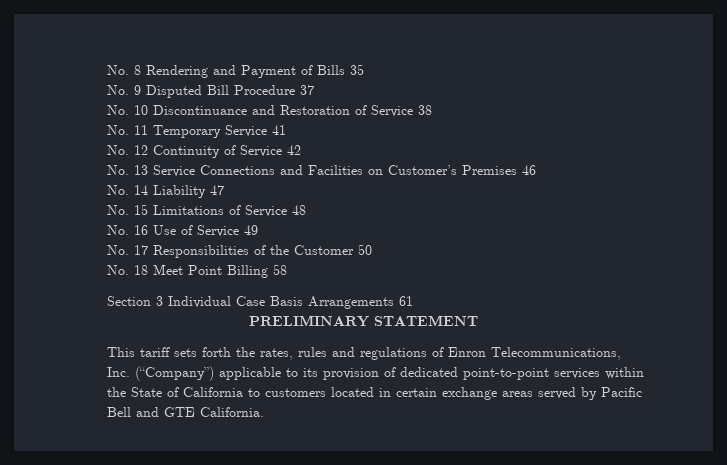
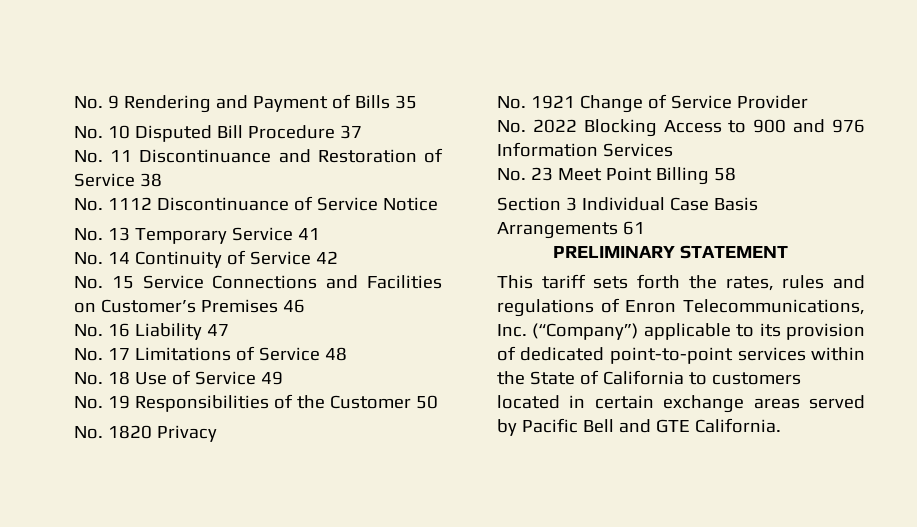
- No. 8 Rendering and Payment of Bills 35
+ No. 9 Rendering and Payment of Bills 35
- No. 9 Disputed Bill Procedure 37
+ No. 10 Disputed Bill Procedure 37
- No. 10 Discontinuance and Restoration of Service 38
+ No. 11 Discontinuance and Restoration of Service 38
- No. 11 Temporary Service 41
+ No. 1112 Discontinuance of Service Notice
+ No. 13 Temporary Service 41
- No. 12 Continuity of Service 42
+ No. 14 Continuity of Service 42
- No. 13 Service Connections and Facilities on Customer’s Premises 46
+ No. 15 Service Connections and Facilities on Customer’s Premises 46
- No. 14 Liability 47
+ No. 16 Liability 47
- No. 15 Limitations of Service 48
+ No. 17 Limitations of Service 48
- No. 16 Use of Service 49
+ No. 18 Use of Service 49
- No. 17 Responsibilities of the Customer 50
+ No. 19 Responsibilities of the Customer 50
- No. 18 Meet Point Billing 58
+ No. 1820 Privacy
+ No. 1921 Change of Service Provider
+ No. 2022 Blocking Access to 900 and 976 Information Services
+ No. 23 Meet Point Billing 58

